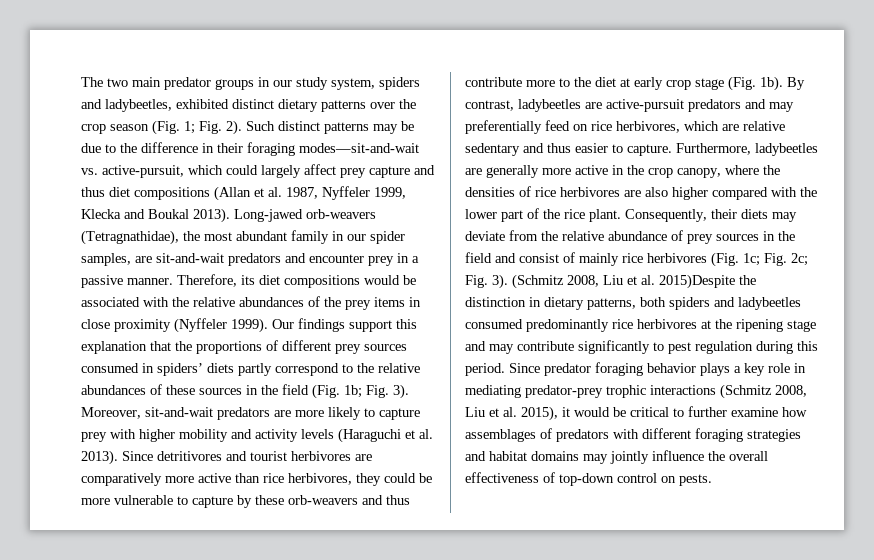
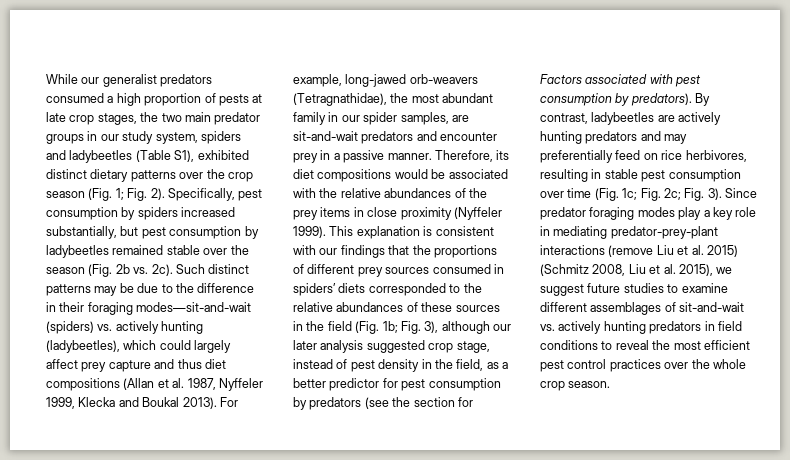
- The two main predator groups in our study system, spiders and ladybeetles, exhibited distinct dietary patterns over the crop season (Fig. 1; Fig. 2).
+ While our generalist predators consumed a high proportion of pests at late crop stages, the two main predator groups in our study system, spiders and ladybeetles (Table S1), exhibited distinct dietary patterns over the crop season (Fig. 1; Fig. 2).
+ Specifically, pest consumption by spiders increased substantially, but pest consumption by ladybeetles remained stable over the season (Fig. 2b vs. 2c).
- Such distinct patterns may be due to the difference in their foraging modes—sit-and-wait vs. active-pursuit, which could largely affect prey capture and thus diet compositions (Allan et al. 1987, Nyffeler 1999, Klecka and Boukal 2013).
+ Such distinct patterns may be due to the difference in their foraging modes—sit-and-wait (spiders) vs. actively hunting (ladybeetles), which could largely affect prey capture and thus diet compositions (Allan et al. 1987, Nyffeler 1999, Klecka and Boukal 2013).
- Long-jawed orb-weavers (Tetragnathidae), the most abundant family in our spider samples, are sit-and-wait predators and encounter prey in a passive manner.
+ For example, long-jawed orb-weavers (Tetragnathidae), the most abundant family in our spider samples, are sit-and-wait predators and encounter prey in a passive manner.
- Our findings support this explanation that the proportions of different prey sources consumed in spiders’ diets partly correspond to the relative abundances of these sources in the field (Fig. 1b; Fig. 3). Moreover, sit-and-wait predators are more likely to capture prey with higher mobility and activity levels (Haraguchi et al. 2013). Since detritivores and tourist herbivores are comparatively more active than rice herbivores, they could be more vulnerable to capture by these orb-weavers and thus contribute more to the diet at early crop stage (Fig. 1b).
+ This explanation is consistent with our findings that the proportions of different prey sources consumed in spiders’ diets corresponded to the relative abundances of these sources in the field (Fig. 1b; Fig. 3), although our later analysis suggested crop stage, instead of pest density in the field, as a better predictor for pest consumption by predators (see the section for Factors associated with pest consumption by predators).
- By contrast, ladybeetles are active-pursuit predators and may preferentially feed on rice herbivores, which are relative sedentary and thus easier to capture. Furthermore, ladybeetles are generally more active in the crop canopy, where the densities of rice herbivores are also higher compared with the lower part of the rice plant. Consequently, their diets may deviate from the relative abundance of prey sources in the field and consist of mainly rice herbivores (Fig. 1c; Fig. 2c; Fig. 3).
+ By contrast, ladybeetles are actively hunting predators and may preferentially feed on rice herbivores, resulting in stable pest consumption over time (Fig. 1c; Fig. 2c; Fig. 3).
- (Schmitz 2008, Liu et al. 2015)Despite the distinction in dietary patterns, both spiders and ladybeetles consumed predominantly rice herbivores at the ripening stage and may contribute significantly to pest regulation during this period.
- Since predator foraging behavior plays a key role in mediating predator-prey trophic interactions (Schmitz 2008, Liu et al. 2015), it would be critical to further examine how assemblages of predators with different foraging strategies and habitat domains may jointly influence the overall effectiveness of top-down control on pests.
+ Since predator foraging modes play a key role in mediating predator-prey-plant interactions (remove Liu et al. 2015) (Schmitz 2008, Liu et al. 2015), we suggest future studies to examine different assemblages of sit-and-wait vs. actively hunting predators in field conditions to reveal the most efficient pest control practices over the whole crop season.

